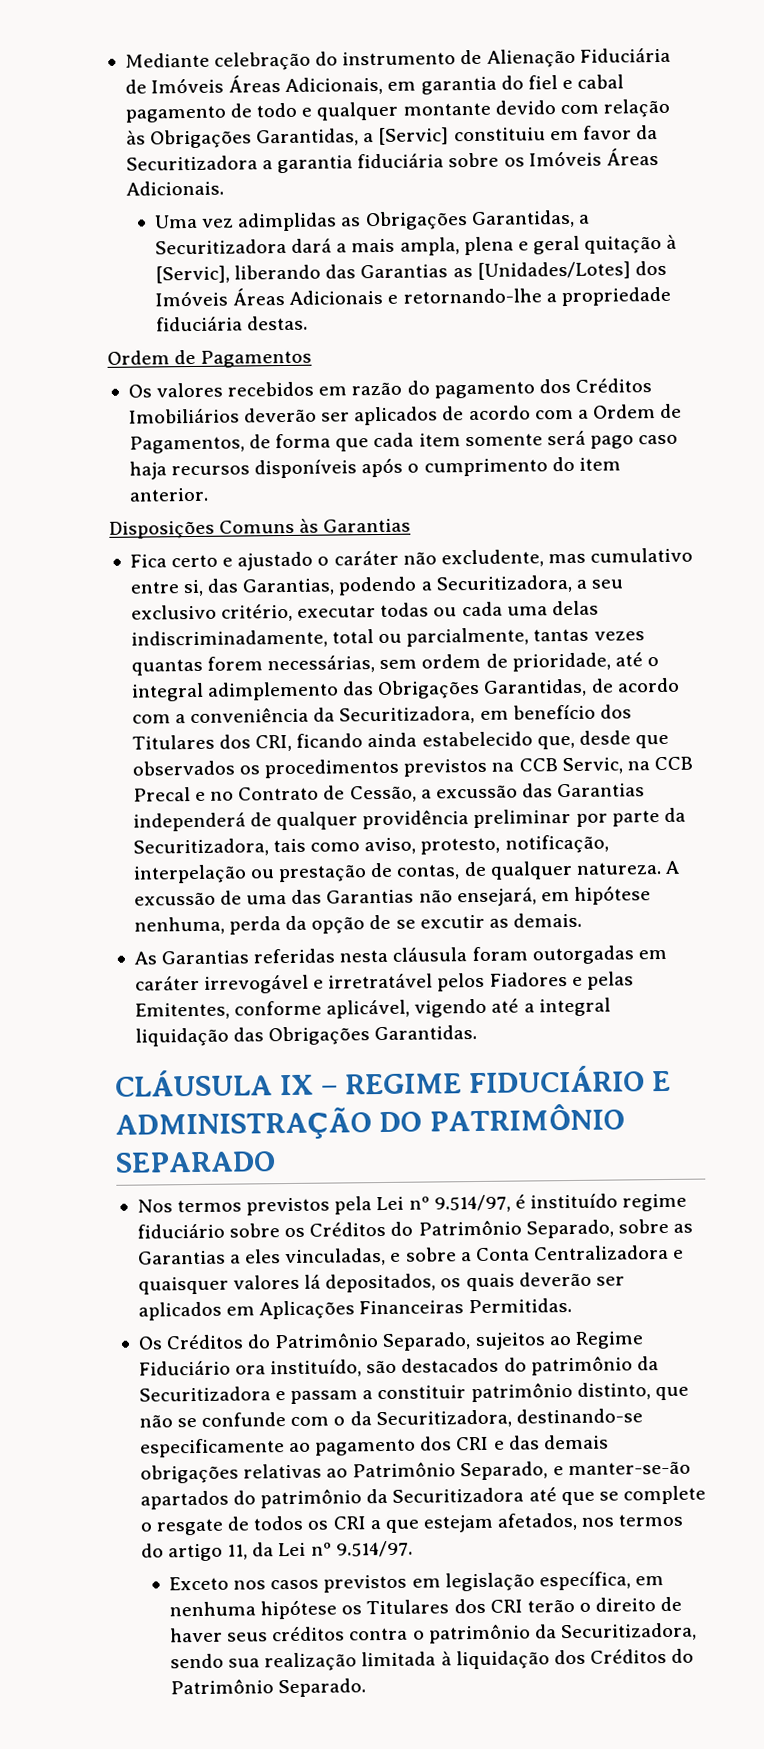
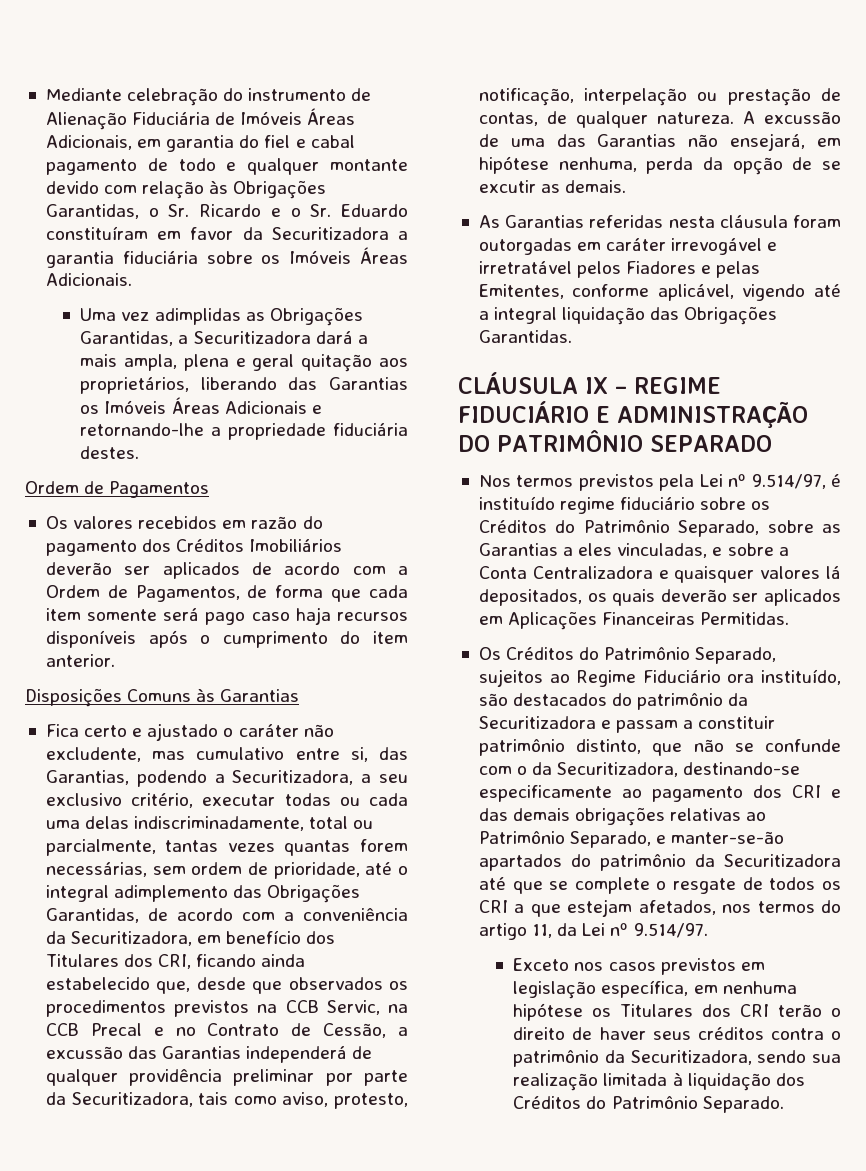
- Mediante celebração do instrumento de Alienação Fiduciária de Imóveis Áreas Adicionais, em garantia do fiel e cabal pagamento de todo e qualquer montante devido com relação às Obrigações Garantidas, a [Servic] constituiu em favor da Securitizadora a garantia fiduciária sobre os Imóveis Áreas Adicionais.
+ Mediante celebração do instrumento de Alienação Fiduciária de Imóveis Áreas Adicionais, em garantia do fiel e cabal pagamento de todo e qualquer montante devido com relação às Obrigações Garantidas, o Sr. Ricardo e o Sr. Eduardo constituíram em favor da Securitizadora a garantia fiduciária sobre os Imóveis Áreas Adicionais.
- Uma vez adimplidas as Obrigações Garantidas, a Securitizadora dará a mais ampla, plena e geral quitação à [Servic], liberando das Garantias as [Unidades/Lotes] dos Imóveis Áreas Adicionais e retornando-lhe a propriedade fiduciária destas.
+ Uma vez adimplidas as Obrigações Garantidas, a Securitizadora dará a mais ampla, plena e geral quitação aos proprietários, liberando das Garantias os Imóveis Áreas Adicionais e retornando-lhe a propriedade fiduciária destes.

